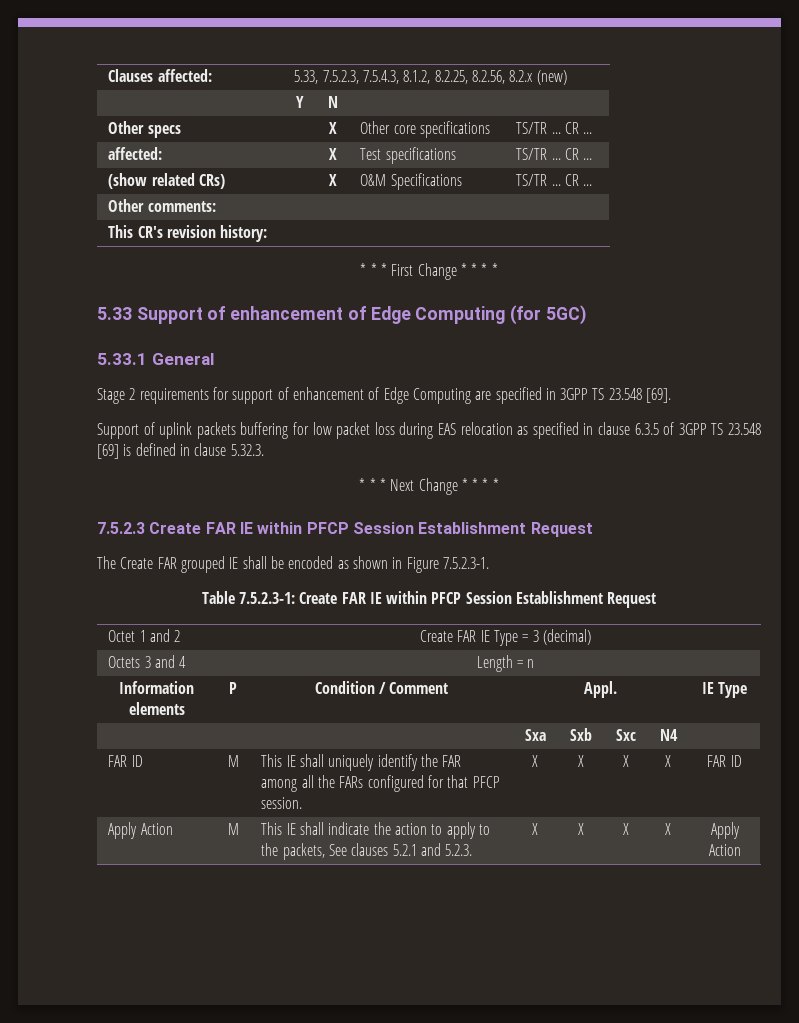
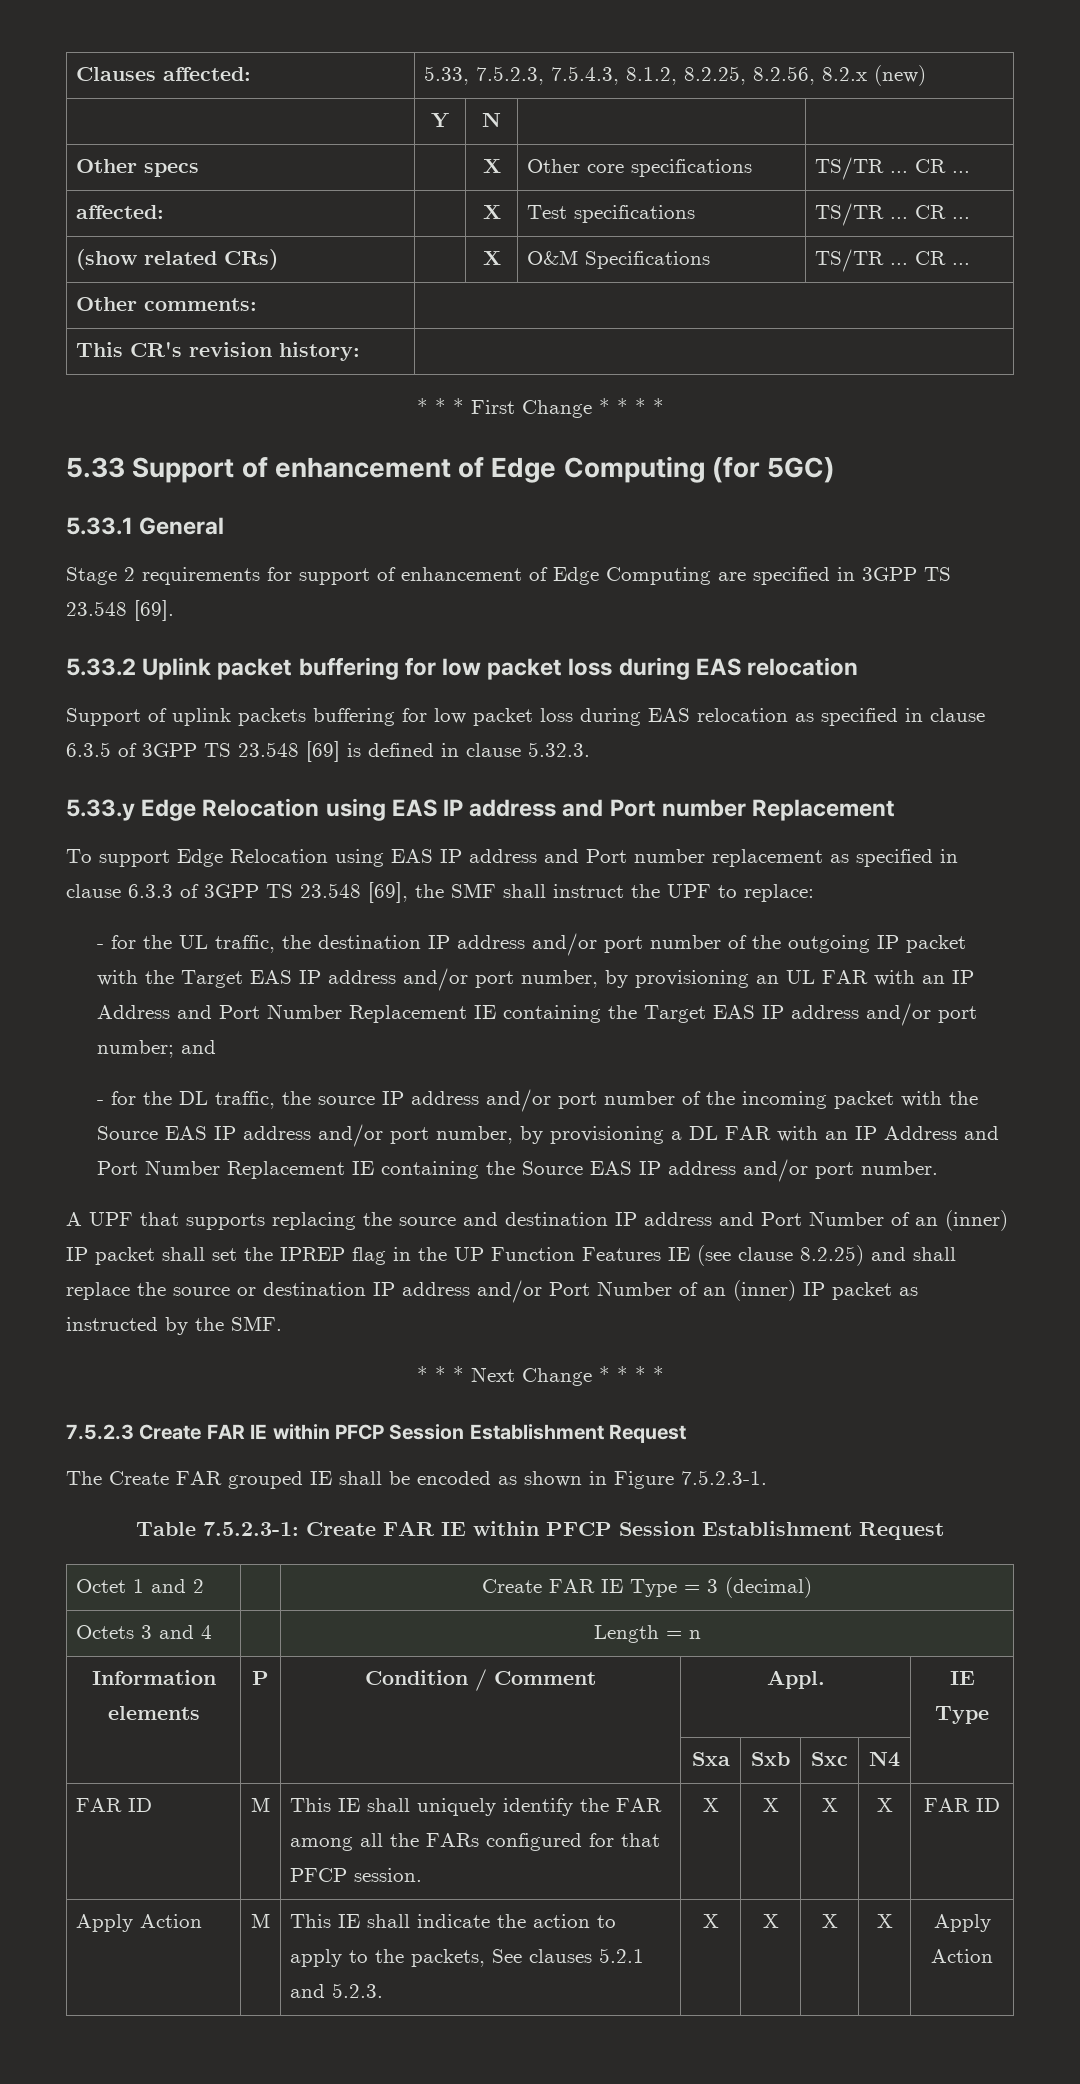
+ 5.33.2 Uplink packet buffering for low packet loss during EAS relocation
+ 5.33.y Edge Relocation using EAS IP address and Port number Replacement
+ To support Edge Relocation using EAS IP address and Port number replacement as specified in clause 6.3.3 of 3GPP TS 23.548 [69], the SMF shall instruct the UPF to replace:
+ - for the UL traffic, the destination IP address and/or port number of the outgoing IP packet with the Target EAS IP address and/or port number, by provisioning an UL FAR with an IP Address and Port Number Replacement IE containing the Target EAS IP address and/or port number; and
+ - for the DL traffic, the source IP address and/or port number of the incoming packet with the Source EAS IP address and/or port number, by provisioning a DL FAR with an IP Address and Port Number Replacement IE containing the Source EAS IP address and/or port number.
+ A UPF that supports replacing the source and destination IP address and Port Number of an (inner) IP packet shall set the IPREP flag in the UP Function Features IE (see clause 8.2.25) and shall replace the source or destination IP address and/or Port Number of an (inner) IP packet as instructed by the SMF.

